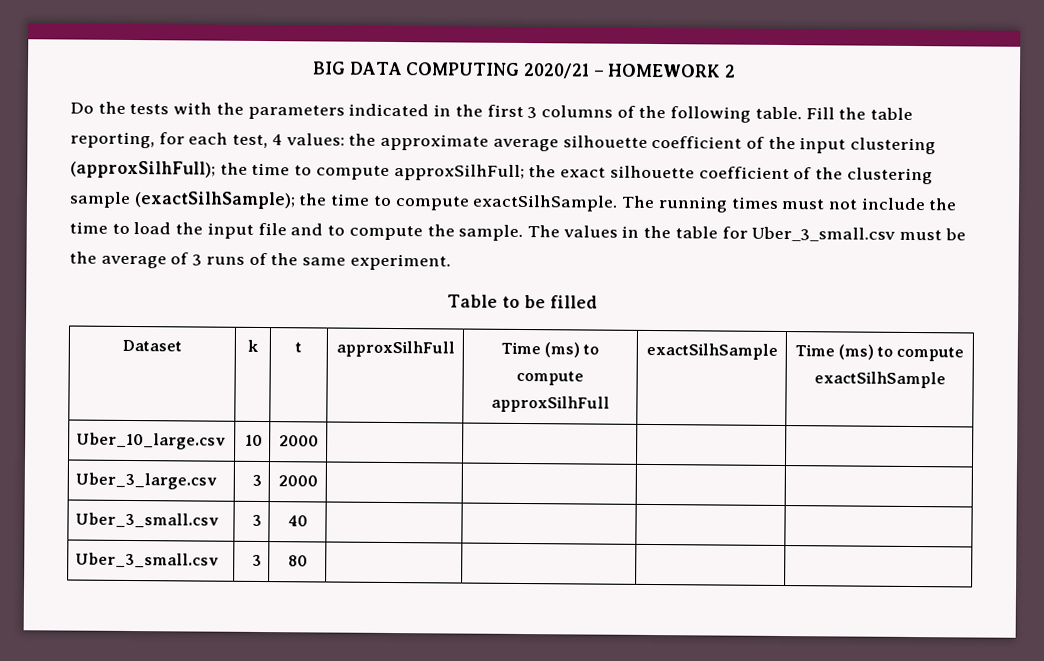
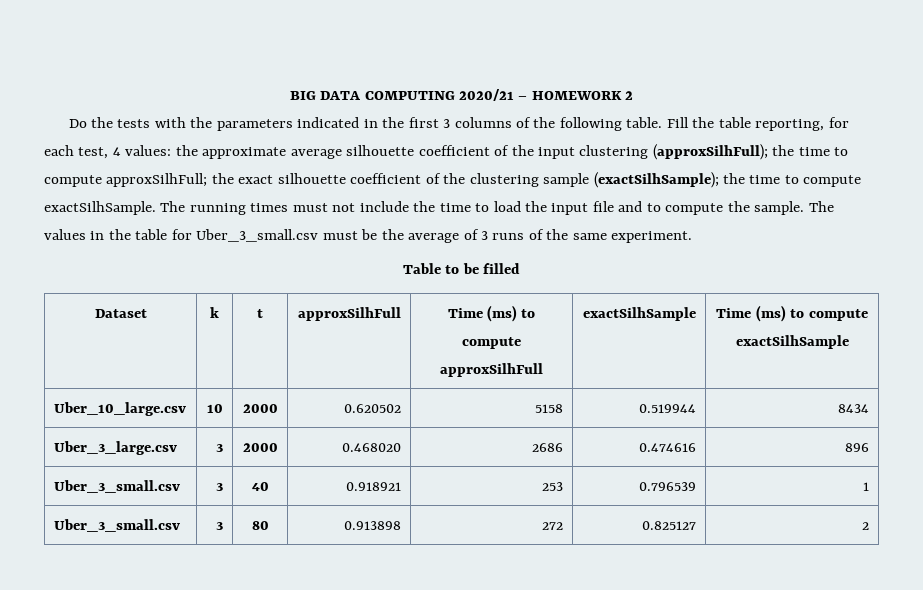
- Uber_10_large.csv | 10 | 2000 | | | |
+ Uber_10_large.csv | 10 | 2000 | 0.620502 | 5158 | 0.519944 | 8434
- Uber_3_large.csv | 3 | 2000 | | | |
+ Uber_3_large.csv | 3 | 2000 | 0.468020 | 2686 | 0.474616 | 896
- Uber_3_small.csv | 3 | 40 | | | |
+ Uber_3_small.csv | 3 | 40 | 0.918921 | 253 | 0.796539 | 1
- Uber_3_small.csv | 3 | 80 | | | |
+ Uber_3_small.csv | 3 | 80 | 0.913898 | 272 | 0.825127 | 2

